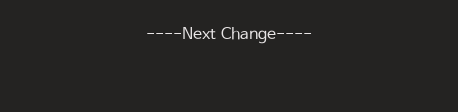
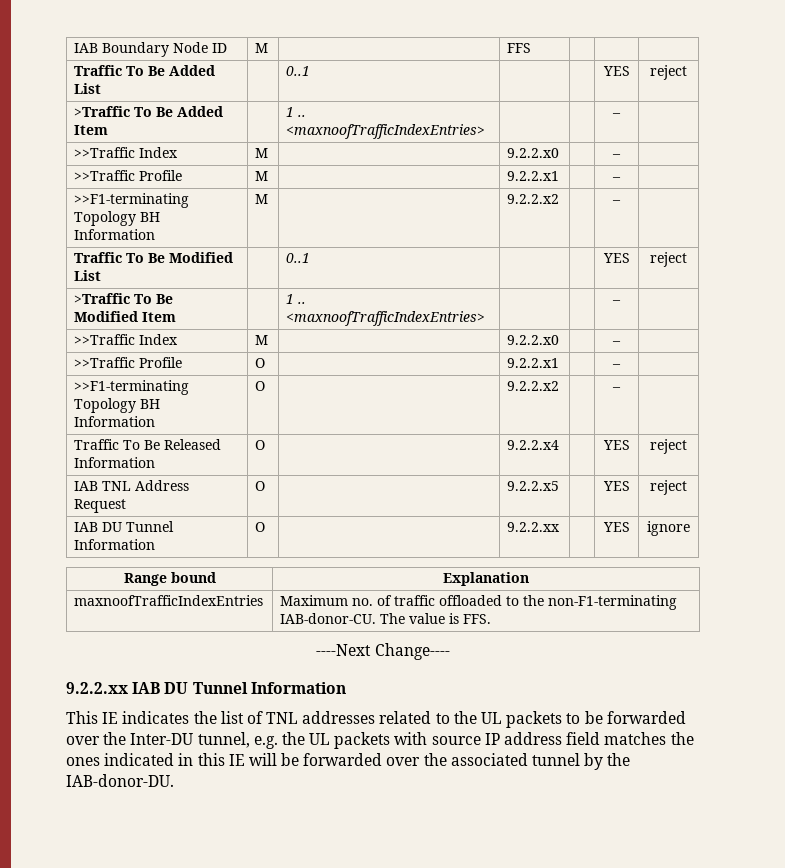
+ IAB Boundary Node ID | M | | FFS | | |
+ Traffic To Be Added List | | 0..1 | | | YES | reject
+ >Traffic To Be Added Item | | 1 .. <maxnoofTrafficIndexEntries> | | | – |
+ >>Traffic Index | M | | 9.2.2.x0 | | – |
+ >>Traffic Profile | M | | 9.2.2.x1 | | – |
+ >>F1-terminating Topology BH Information | M | | 9.2.2.x2 | | – |
+ Traffic To Be Modified List | | 0..1 | | | YES | reject
+ >Traffic To Be Modified Item | | 1 .. <maxnoofTrafficIndexEntries> | | | – |
+ >>Traffic Index | M | | 9.2.2.x0 | | – |
+ >>Traffic Profile | O | | 9.2.2.x1 | | – |
+ >>F1-terminating Topology BH Information | O | | 9.2.2.x2 | | – |
+ Traffic To Be Released Information | O | | 9.2.2.x4 | | YES | reject
+ IAB TNL Address Request | O | | 9.2.2.x5 | | YES | reject
+ IAB DU Tunnel Information | O | | 9.2.2.xx | | YES | ignore
+ Range bound | Explanation
+ maxnoofTrafficIndexEntries | Maximum no. of traffic offloaded to the non-F1-terminating IAB-donor-CU. The value is FFS.
  ----Next Change----
+ 9.2.2.xx IAB DU Tunnel Information
+ This IE indicates the list of TNL addresses related to the UL packets to be forwarded over the Inter-DU tunnel, e.g. the UL packets with source IP address field matches the ones indicated in this IE will be forwarded over the associated tunnel by the IAB-donor-DU.

